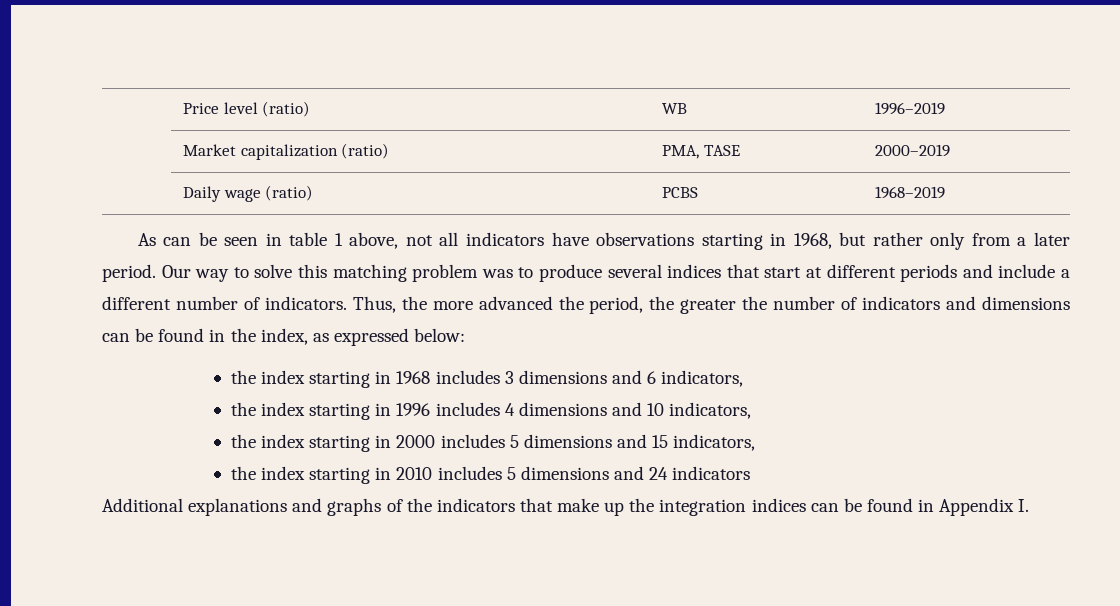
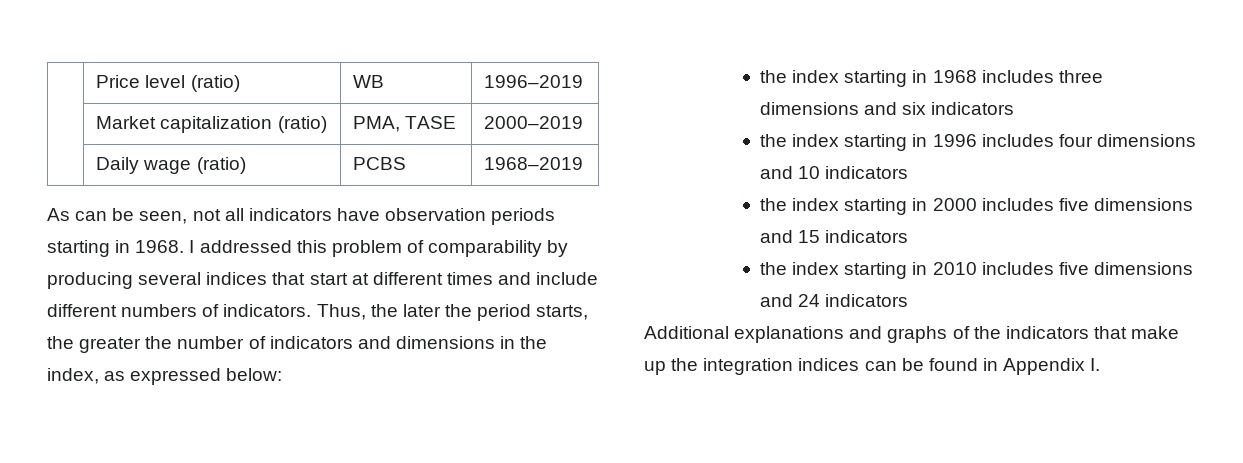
- As can be seen in table 1 above, not all indicators have observations starting in 1968, but rather only from a later period. Our way to solve this matching problem was to produce several indices that start at different periods and include a different number of indicators.
+ As can be seen, not all indicators have observation periods starting in 1968. I addressed this problem of comparability by producing several indices that start at different times and include different numbers of indicators.
- Thus, the more advanced the period, the greater the number of indicators and dimensions can be found in the index, as expressed below:
+ Thus, the later the period starts, the greater the number of indicators and dimensions in the index, as expressed below:
- the index starting in 1968 includes 3 dimensions and 6 indicators,
+ the index starting in 1968 includes three dimensions and six indicators
- the index starting in 1996 includes 4 dimensions and 10 indicators,
+ the index starting in 1996 includes four dimensions and 10 indicators
- the index starting in 2000 includes 5 dimensions and 15 indicators,
+ the index starting in 2000 includes five dimensions and 15 indicators
- the index starting in 2010 includes 5 dimensions and 24 indicators
+ the index starting in 2010 includes five dimensions and 24 indicators

